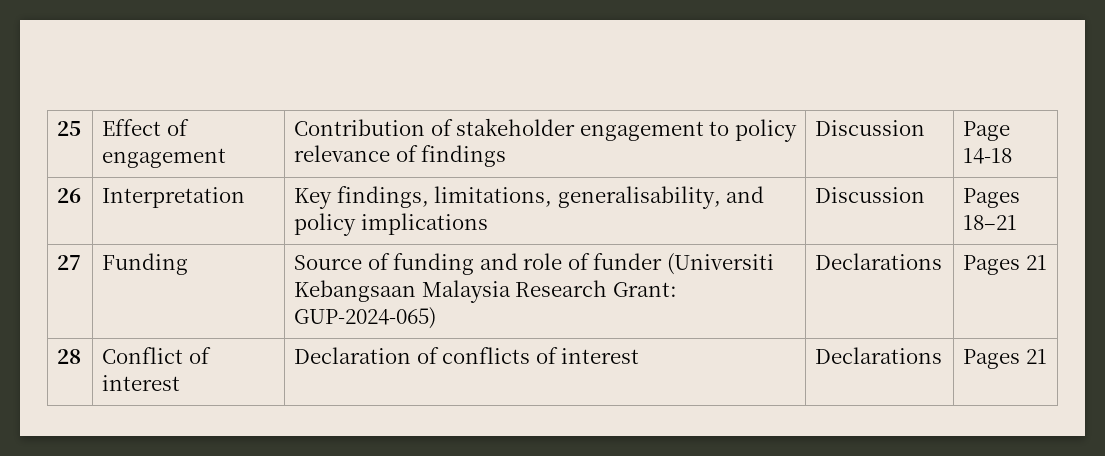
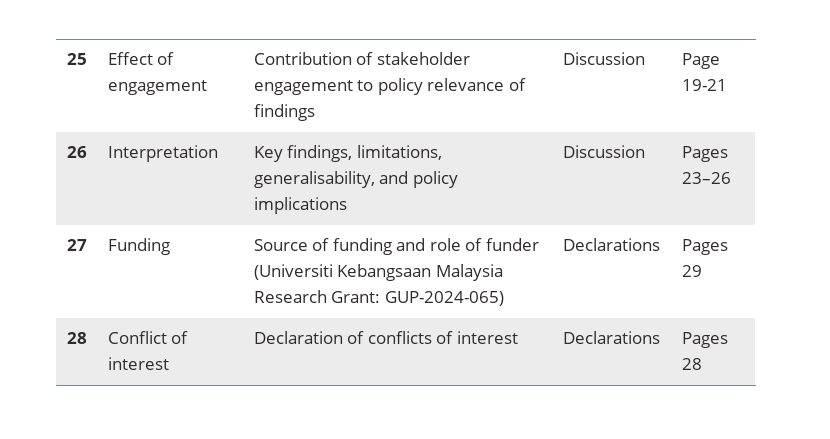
- 25 | Effect of engagement | Contribution of stakeholder engagement to policy relevance of findings | Discussion | Page 14-18
+ 25 | Effect of engagement | Contribution of stakeholder engagement to policy relevance of findings | Discussion | Page 19-21
- 26 | Interpretation | Key findings, limitations, generalisability, and policy implications | Discussion | Pages 18–21
+ 26 | Interpretation | Key findings, limitations, generalisability, and policy implications | Discussion | Pages 23–26
- 27 | Funding | Source of funding and role of funder (Universiti Kebangsaan Malaysia Research Grant: GUP-2024-065) | Declarations | Pages 21
+ 27 | Funding | Source of funding and role of funder (Universiti Kebangsaan Malaysia Research Grant: GUP-2024-065) | Declarations | Pages 29
- 28 | Conflict of interest | Declaration of conflicts of interest | Declarations | Pages 21
+ 28 | Conflict of interest | Declaration of conflicts of interest | Declarations | Pages 28

